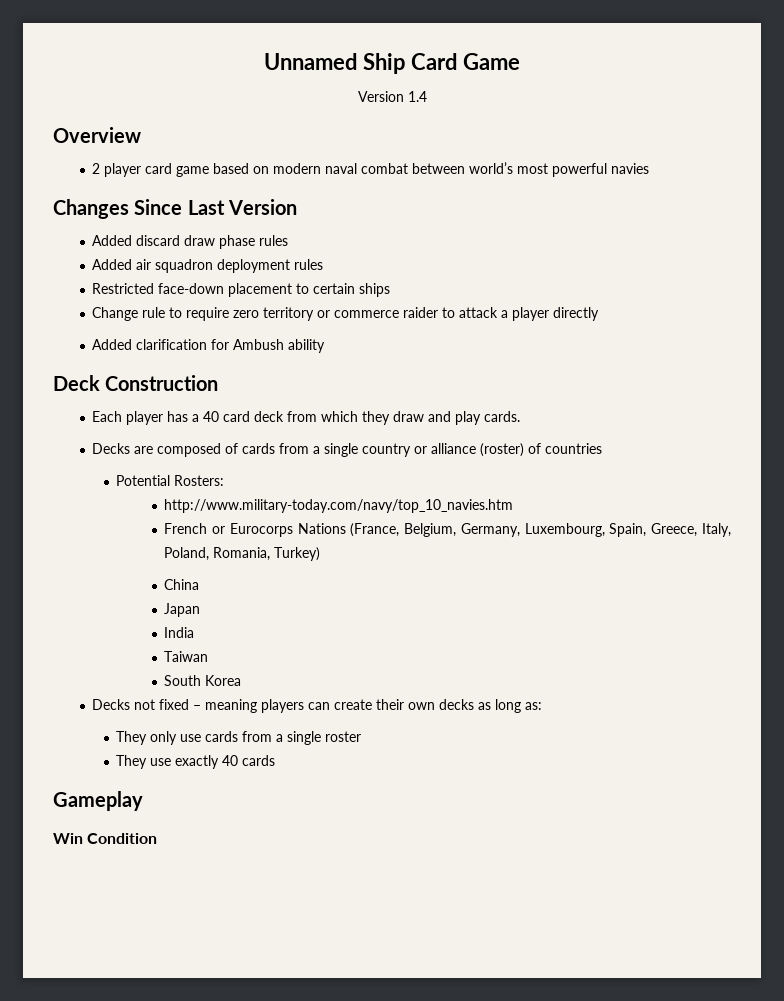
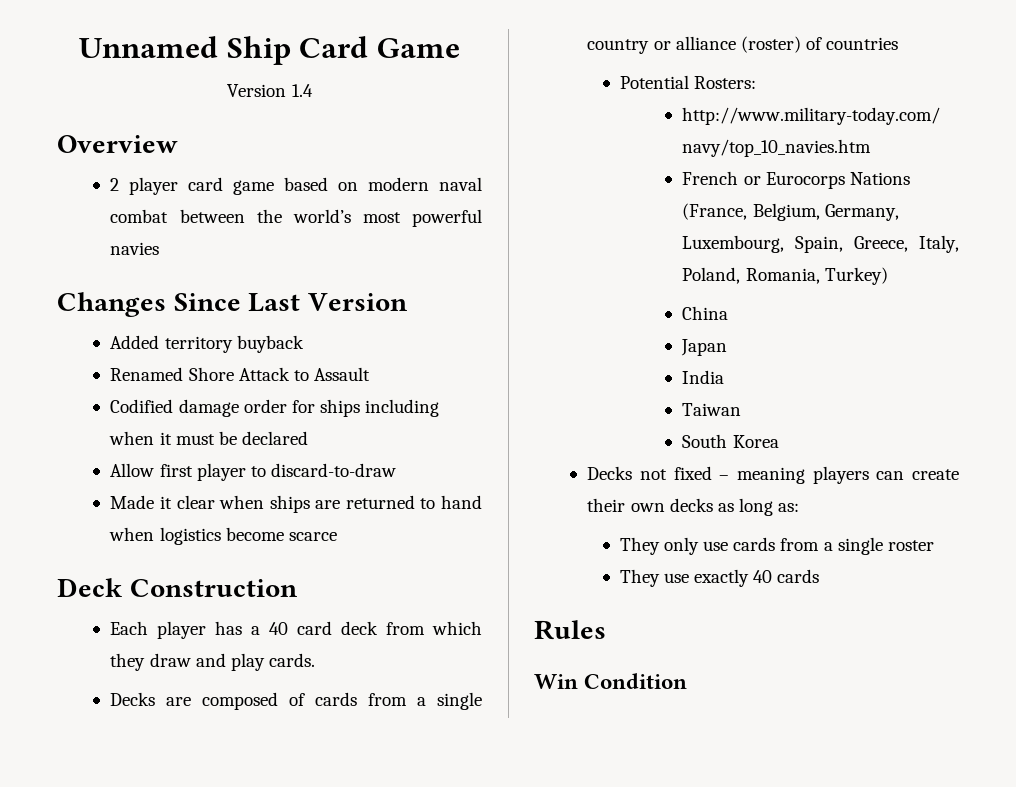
- 2 player card game based on modern naval combat between world’s most powerful navies
+ 2 player card game based on modern naval combat between the world’s most powerful navies
- Added discard draw phase rules
- Added air squadron deployment rules
- Restricted face-down placement to certain ships
- Change rule to require zero territory or commerce raider to attack a player directly
- Added clarification for Ambush ability
+ Added territory buyback
+ Renamed Shore Attack to Assault
+ Codified damage order for ships including when it must be declared
+ Allow first player to discard-to-draw
+ Made it clear when ships are returned to hand when logistics become scarce
- Gameplay
+ Rules

